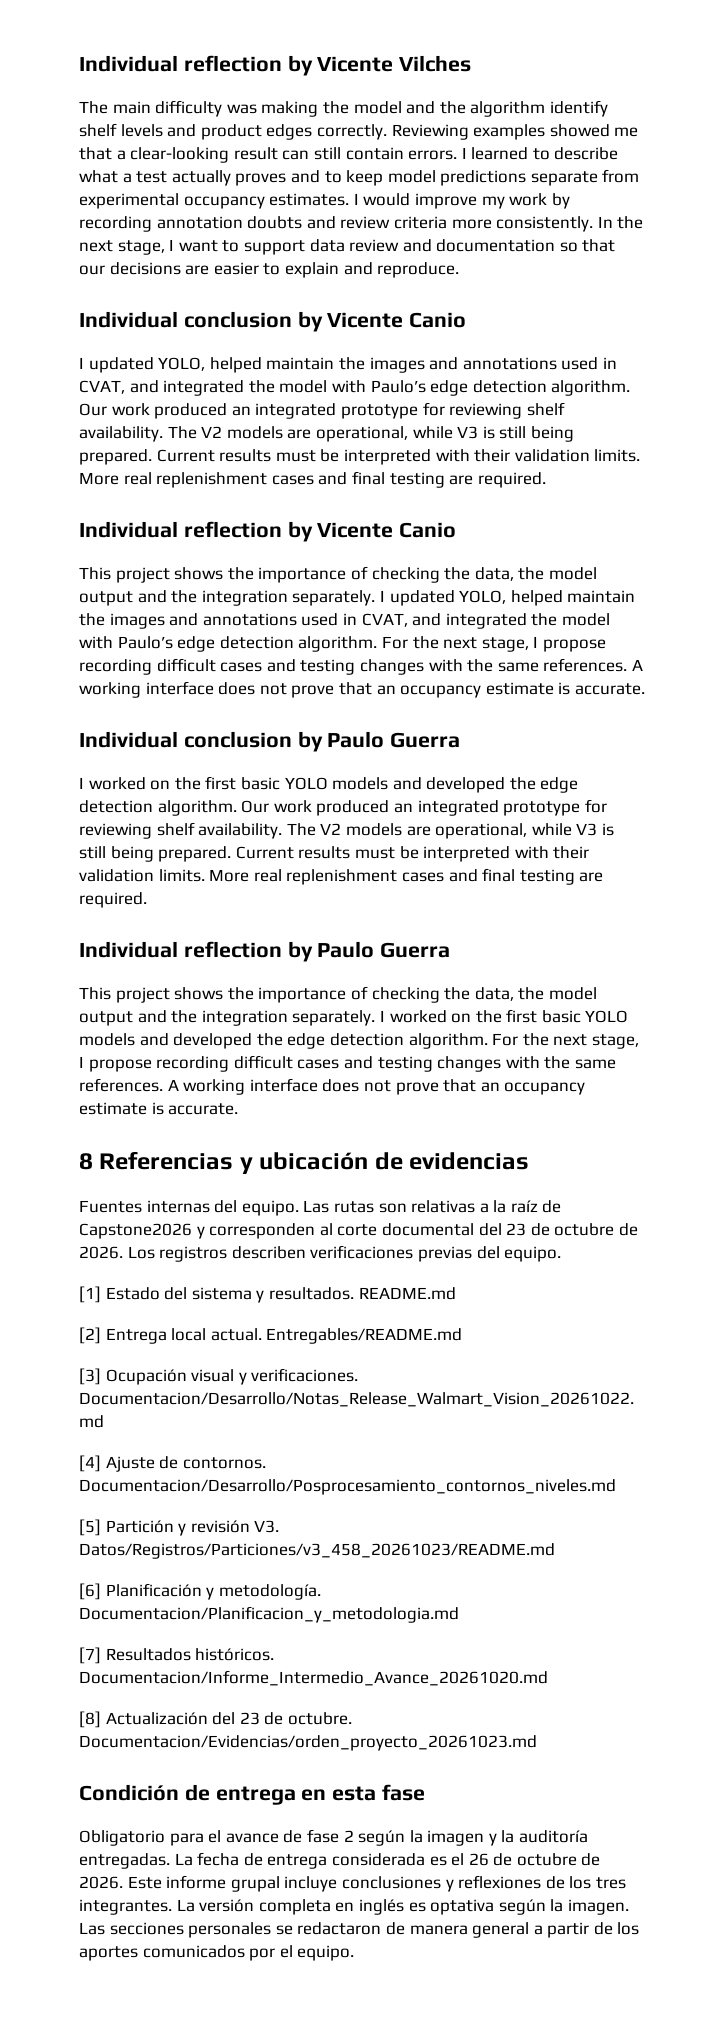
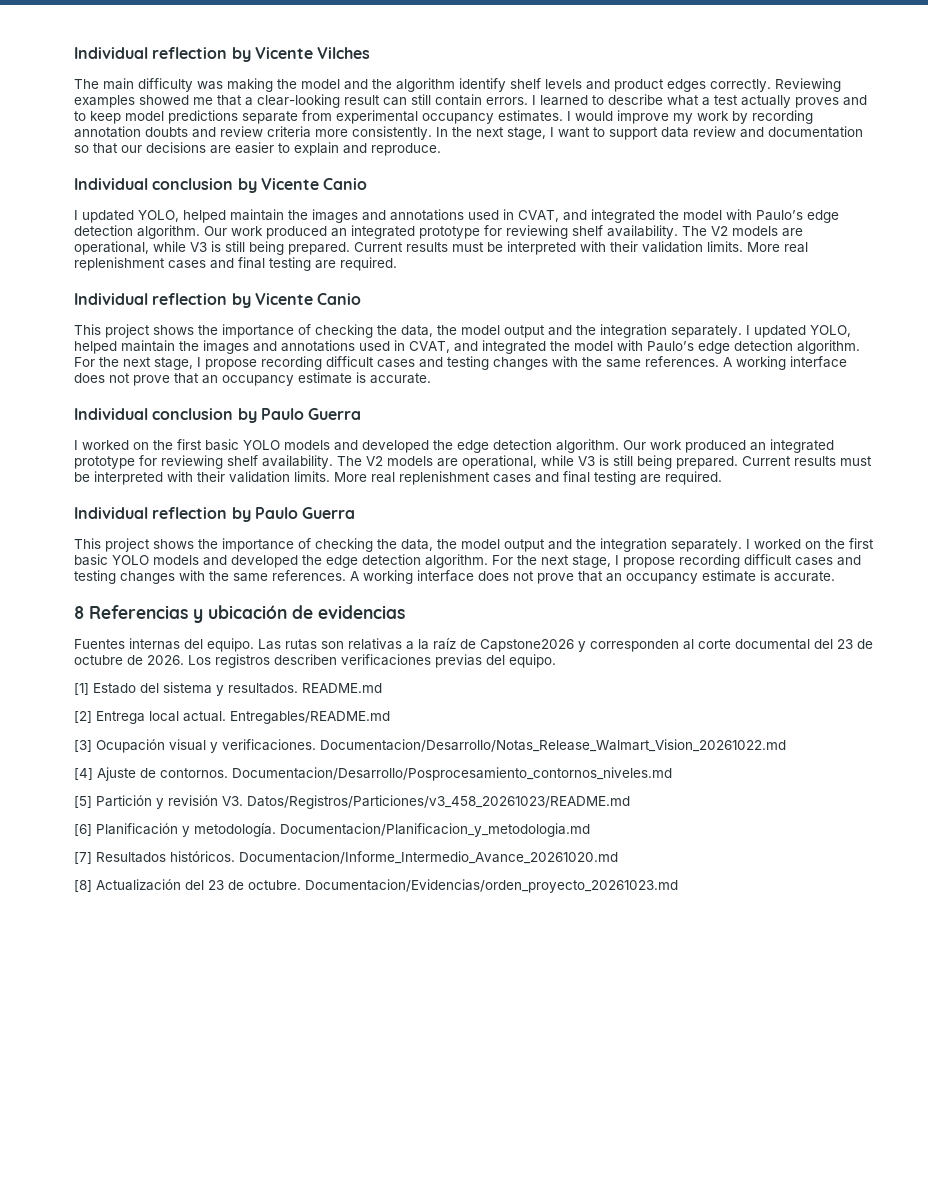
- Condición de entrega en esta fase
- Obligatorio para el avance de fase 2 según la imagen y la auditoría entregadas. La fecha de entrega considerada es el 26 de octubre de 2026. Este informe grupal incluye conclusiones y reflexiones de los tres integrantes. La versión completa en inglés es optativa según la imagen. Las secciones personales se redactaron de manera general a partir de los aportes comunicados por el equipo.

